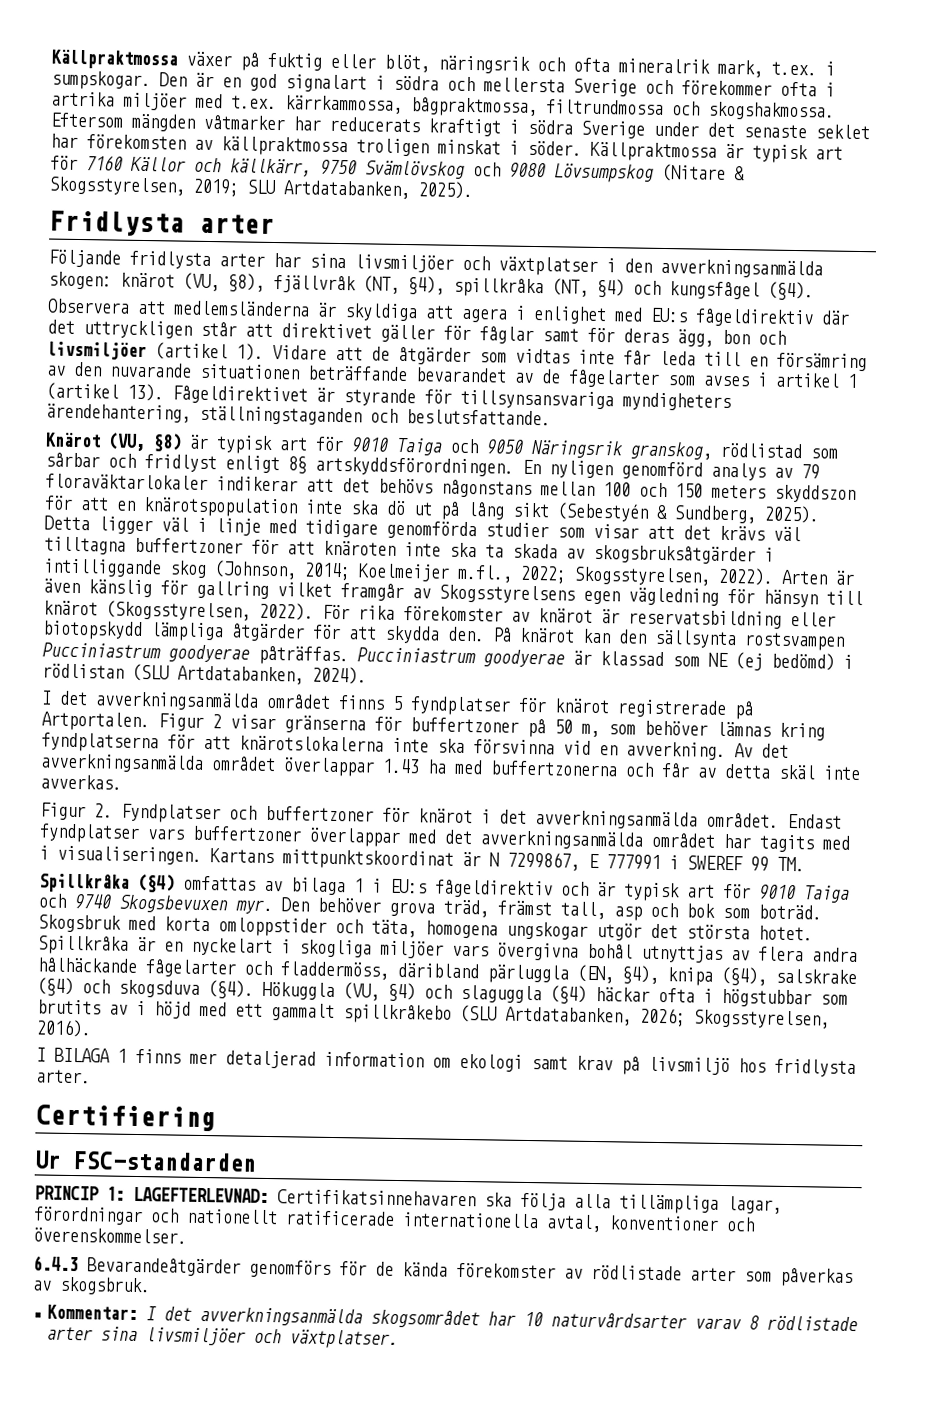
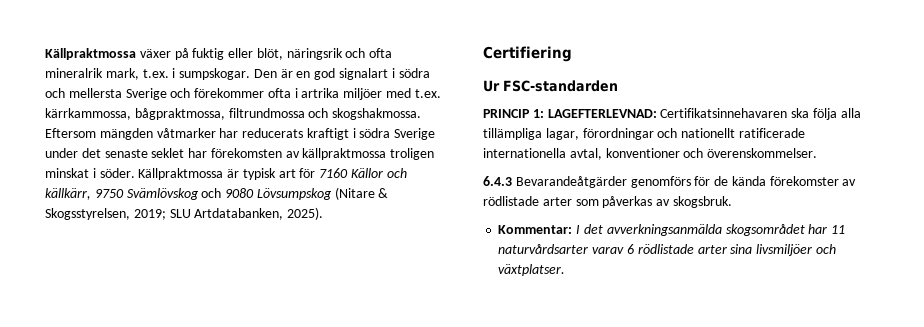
- Fridlysta arter
- Följande fridlysta arter har sina livsmiljöer och växtplatser i den avverkningsanmälda skogen: knärot (VU, §8), fjällvråk (NT, §4), spillkråka (NT, §4) och kungsfågel (§4).
- Observera att medlemsländerna är skyldiga att agera i enlighet med EU:s fågeldirektiv där det uttryckligen står att direktivet gäller för fåglar samt för deras ägg, bon och livsmiljöer (artikel 1). Vidare att de åtgärder som vidtas inte får leda till en försämring av den nuvarande situationen beträffande bevarandet av de fågelarter som avses i artikel 1 (artikel 13). Fågeldirektivet är styrande för tillsynsansvariga myndigheters ärendehantering, ställningstaganden och beslutsfattande.
- Knärot (VU, §8) är typisk art för 9010 Taiga och 9050 Näringsrik granskog, rödlistad som sårbar och fridlyst enligt 8§ artskyddsförordningen. En nyligen genomförd analys av 79 floraväktarlokaler indikerar att det behövs någonstans mellan 100 och 150 meters skyddszon för att en knärotspopulation inte ska dö ut på lång sikt (Sebestyén & Sundberg, 2025). Detta ligger väl i linje med tidigare genomförda studier som visar att det krävs väl tilltagna buffertzoner för att knäroten inte ska ta skada av skogsbruksåtgärder i intilliggande skog (Johnson, 2014; Koelmeijer m.fl., 2022; Skogsstyrelsen, 2022). Arten är även känslig för gallring vilket framgår av Skogsstyrelsens egen vägledning för hänsyn till knärot (Skogsstyrelsen, 2022). För rika förekomster av knärot är reservatsbildning eller biotopskydd lämpliga åtgärder för att skydda den. På knärot kan den sällsynta rostsvampen Pucciniastrum goodyerae påträffas. Pucciniastrum goodyerae är klassad som NE (ej bedömd) i rödlistan (SLU Artdatabanken, 2024).
- I det avverkningsanmälda området finns 5 fyndplatser för knärot registrerade på Artportalen. Figur 2 visar gränserna för buffertzoner på 50 m, som behöver lämnas kring fyndplatserna för att knärotslokalerna inte ska försvinna vid en avverkning. Av det avverkningsanmälda området överlappar 1.43 ha med buffertzonerna och får av detta skäl inte avverkas.
- Figur 2. Fyndplatser och buffertzoner för knärot i det avverkningsanmälda området. Endast fyndplatser vars buffertzoner överlappar med det avverkningsanmälda området har tagits med i visualiseringen. Kartans mittpunktskoordinat är N 7299867, E 777991 i SWEREF 99 TM.
- Spillkråka (§4) omfattas av bilaga 1 i EU:s fågeldirektiv och är typisk art för 9010 Taiga och 9740 Skogsbevuxen myr. Den behöver grova träd, främst tall, asp och bok som boträd. Skogsbruk med korta omloppstider och täta, homogena ungskogar utgör det största hotet. Spillkråka är en nyckelart i skogliga miljöer vars övergivna bohål utnyttjas av flera andra hålhäckande fågelarter och fladdermöss, däribland pärluggla (EN, §4), knipa (§4), salskrake (§4) och skogsduva (§4). Hökuggla (VU, §4) och slaguggla (§4) häckar ofta i högstubbar som brutits av i höjd med ett gammalt spillkråkebo (SLU Artdatabanken, 2026; Skogsstyrelsen, 2016).
- I BILAGA 1 finns mer detaljerad information om ekologi samt krav på livsmiljö hos fridlysta arter.
- Kommentar: I det avverkningsanmälda skogsområdet har 10 naturvårdsarter varav 8 rödlistade arter sina livsmiljöer och växtplatser.
+ Kommentar: I det avverkningsanmälda skogsområdet har 11 naturvårdsarter varav 6 rödlistade arter sina livsmiljöer och växtplatser.

